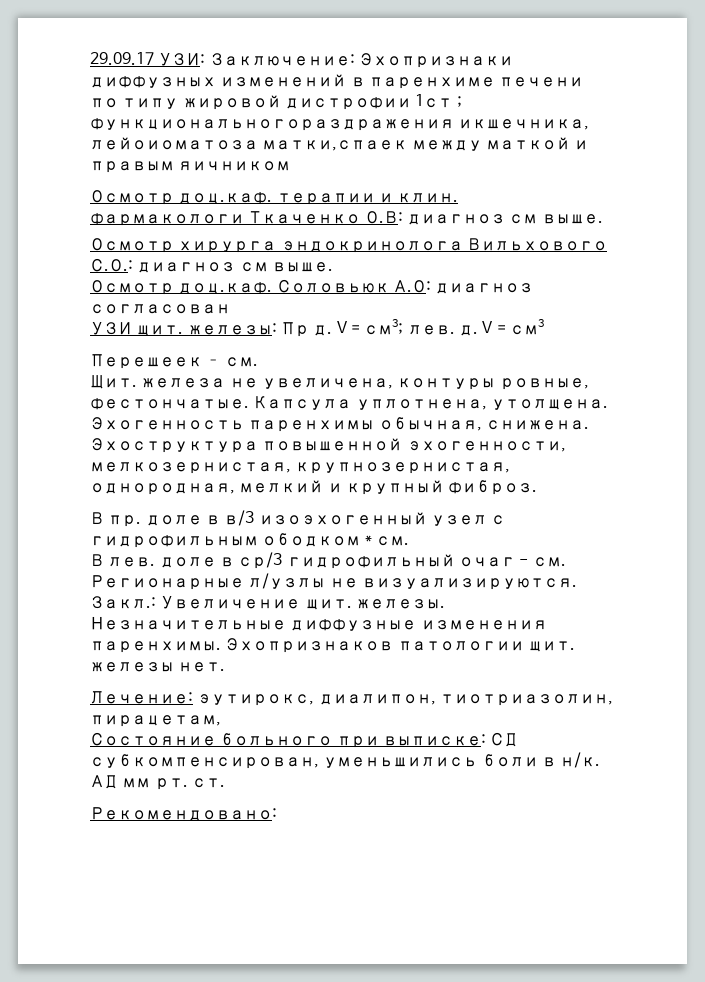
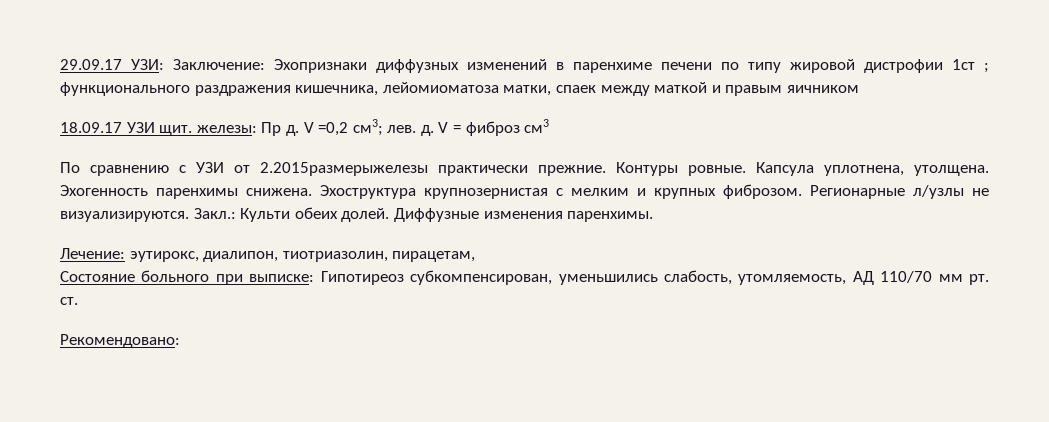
- 29.09.17 УЗИ: Заключение: Эхопризнаки диффузных изменений в паренхиме печени по типу жировой дистрофии 1ст ; функциональногораздражения икшечника, лейоиоматоза матки,спаек между маткой и правым яичником
+ 29.09.17 УЗИ: Заключение: Эхопризнаки диффузных изменений в паренхиме печени по типу жировой дистрофии 1ст ; функционального раздражения кишечника, лейомиоматоза матки, спаек между маткой и правым яичником
- Осмотр доц.каф. терапии и клин. фармакологи Ткаченко О.В: диагноз см выше.
- Осмотр хирурга эндокринолога Вильхового С.О.: диагноз см выше.
- Осмотр доц.каф. Соловьюк А.О: диагноз согласован
- УЗИ щит. железы: Пр д.
+ 18.09.17 УЗИ щит. железы: Пр д.
- V = см3; лев. д.
+ V =0,2 см3; лев. д.
- V = см3
+ V = фиброз см3
- Перешеек – см.
- Щит. железа не увеличена, контуры ровные, фестончатые.
+ По сравнению с УЗИ от 2.2015размерыжелезы практически прежние. Контуры ровные.
- Эхогенность паренхимы обычная, снижена.
+ Эхогенность паренхимы снижена.
- Эхоструктура повышенной эхогенности, мелкозернистая, крупнозернистая, однородная, мелкий и крупный фиброз.
- В пр. доле в в/3 изоэхогенный узел с гидрофильным ободком * см.
- В лев. доле в ср/3 гидрофильный очаг - см. Регионарные л/узлы не визуализируются.
+ Эхоструктура крупнозернистая с мелким и крупных фиброзом. Регионарные л/узлы не визуализируются.
- Закл.: Увеличение щит. железы. Незначительные диффузные изменения паренхимы. Эхопризнаков патологии щит. железы нет.
+ Закл.: Культи обеих долей. Диффузные изменения паренхимы.
- Состояние больного при выписке: СД субкомпенсирован, уменьшились боли в н/к. АД мм рт. ст.
+ Состояние больного при выписке: Гипотиреоз субкомпенсирован, уменьшились слабость, утомляемость, АД 110/70 мм рт. ст.

